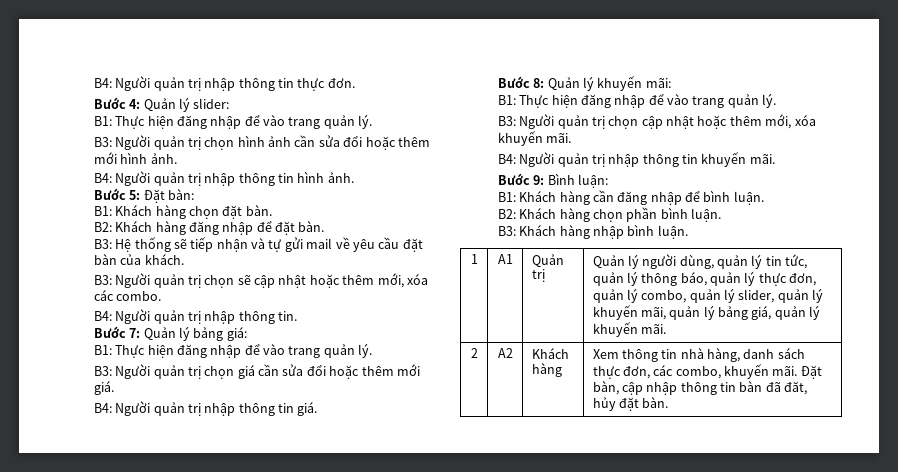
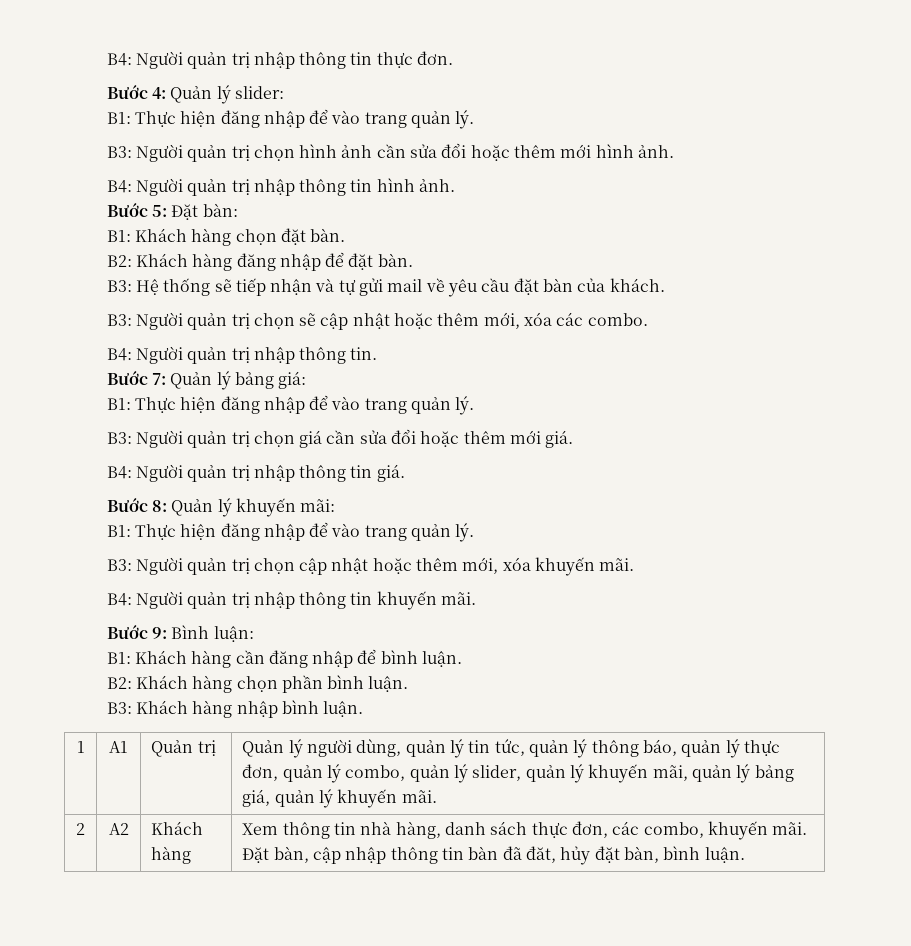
- 2 | A2 | Khách hàng | Xem thông tin nhà hàng, danh sách thực đơn, các combo, khuyến mãi. Đặt bàn, cập nhập thông tin bàn đã đăt, hủy đặt bàn.
+ 2 | A2 | Khách hàng | Xem thông tin nhà hàng, danh sách thực đơn, các combo, khuyến mãi. Đặt bàn, cập nhập thông tin bàn đã đăt, hủy đặt bàn, bình luận.

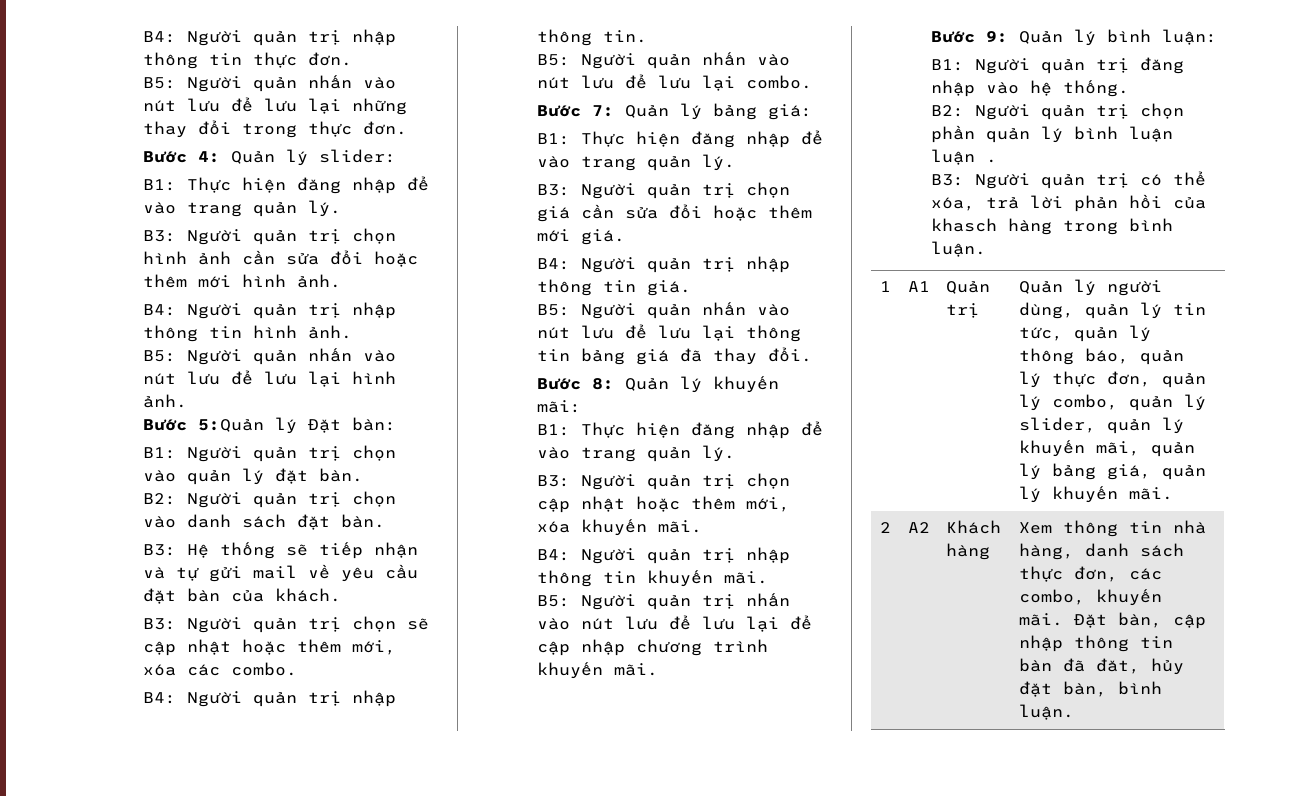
+ B5: Người quản nhấn vào nút lưu để lưu lại những thay đổi trong thực đơn.
- Bước 5: Đặt bàn:
+ B5: Người quản nhấn vào nút lưu để lưu lại hình ảnh.
+ Bước 5:Quản lý Đặt bàn:
- B1: Khách hàng chọn đặt bàn.
- B2: Khách hàng đăng nhập để đặt bàn.
+ B1: Người quản trị chọn vào quản lý đặt bàn.
+ B2: Người quản trị chọn vào danh sách đặt bàn.
+ B5: Người quản nhấn vào nút lưu để lưu lại combo.
+ B5: Người quản nhấn vào nút lưu để lưu lại thông tin bảng giá đã thay đổi.
+ B5: Người quản trị nhấn vào nút lưu để lưu lại để cập nhập chương trình khuyến mãi.
- Bước 9: Bình luận:
+ Bước 9: Quản lý bình luận:
- B1: Khách hàng cần đăng nhập để bình luận.
- B2: Khách hàng chọn phần bình luận.
- B3: Khách hàng nhập bình luận.
+ B1: Người quản trị đăng nhập vào hệ thống.
+ B2: Người quản trị chọn phần quản lý bình luận luận .
+ B3: Người quản trị có thể xóa, trả lời phản hồi của khasch hàng trong bình luận.

